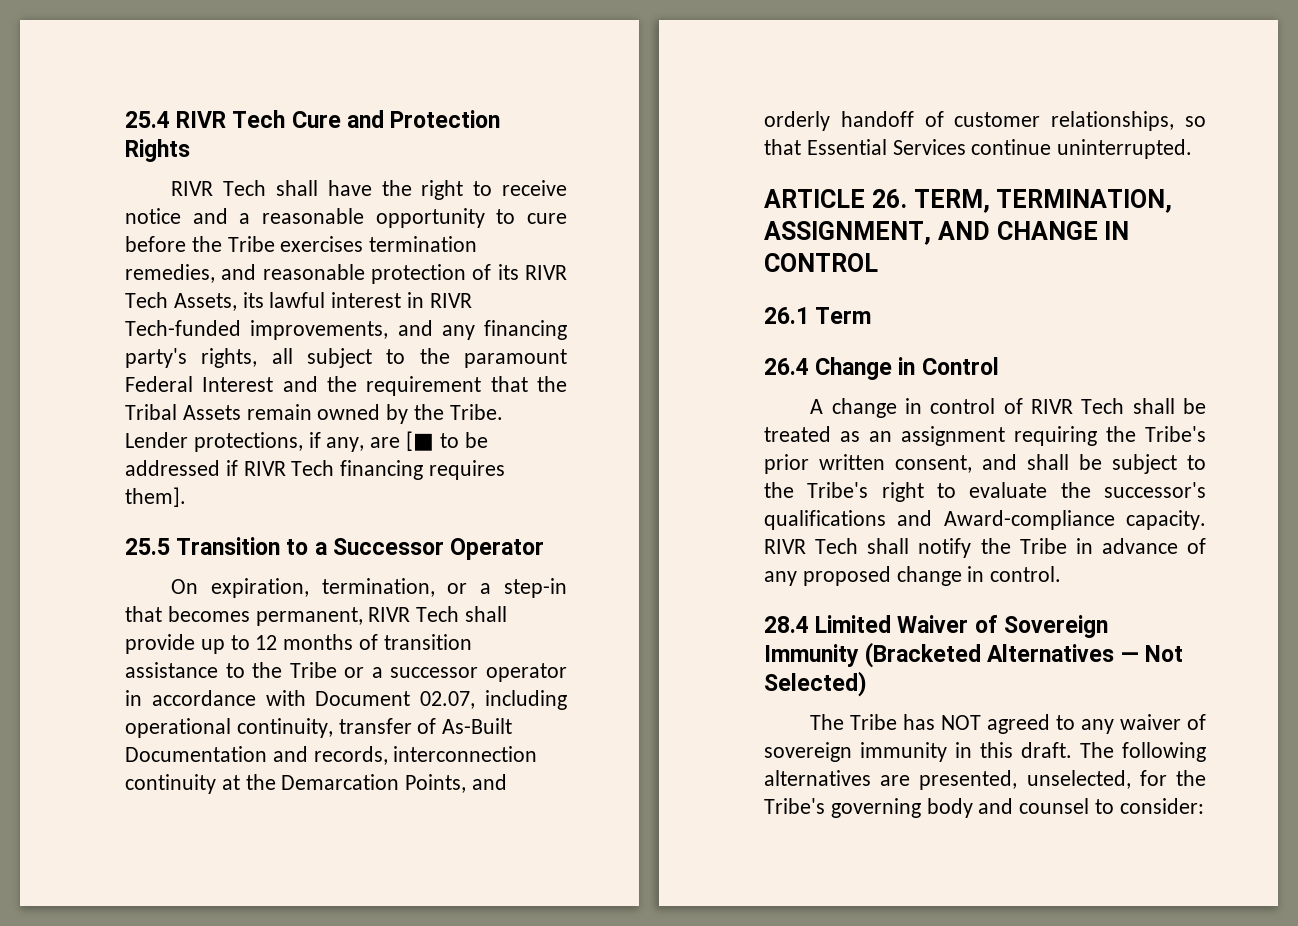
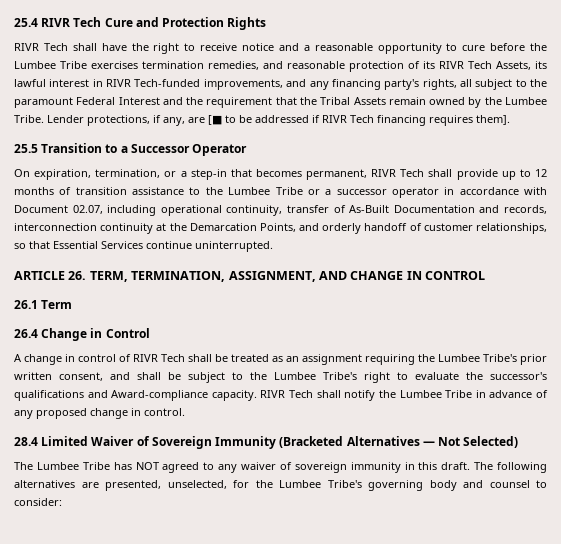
- RIVR Tech shall have the right to receive notice and a reasonable opportunity to cure before the Tribe exercises termination remedies, and reasonable protection of its RIVR Tech Assets, its lawful interest in RIVR Tech-funded improvements, and any financing party's rights, all subject to the paramount Federal Interest and the requirement that the Tribal Assets remain owned by the Tribe.
+ RIVR Tech shall have the right to receive notice and a reasonable opportunity to cure before the Lumbee Tribe exercises termination remedies, and reasonable protection of its RIVR Tech Assets, its lawful interest in RIVR Tech-funded improvements, and any financing party's rights, all subject to the paramount Federal Interest and the requirement that the Tribal Assets remain owned by the Lumbee Tribe.
- On expiration, termination, or a step-in that becomes permanent, RIVR Tech shall provide up to 12 months of transition assistance to the Tribe or a successor operator in accordance with Document 02.07, including operational continuity, transfer of As-Built Documentation and records, interconnection continuity at the Demarcation Points, and orderly handoff of customer relationships, so that Essential Services continue uninterrupted.
+ On expiration, termination, or a step-in that becomes permanent, RIVR Tech shall provide up to 12 months of transition assistance to the Lumbee Tribe or a successor operator in accordance with Document 02.07, including operational continuity, transfer of As-Built Documentation and records, interconnection continuity at the Demarcation Points, and orderly handoff of customer relationships, so that Essential Services continue uninterrupted.
- A change in control of RIVR Tech shall be treated as an assignment requiring the Tribe's prior written consent, and shall be subject to the Tribe's right to evaluate the successor's qualifications and Award-compliance capacity.
+ A change in control of RIVR Tech shall be treated as an assignment requiring the Lumbee Tribe's prior written consent, and shall be subject to the Lumbee Tribe's right to evaluate the successor's qualifications and Award-compliance capacity.
- RIVR Tech shall notify the Tribe in advance of any proposed change in control.
+ RIVR Tech shall notify the Lumbee Tribe in advance of any proposed change in control.
- The Tribe has NOT agreed to any waiver of sovereign immunity in this draft.
+ The Lumbee Tribe has NOT agreed to any waiver of sovereign immunity in this draft.
- The following alternatives are presented, unselected, for the Tribe's governing body and counsel to consider:
+ The following alternatives are presented, unselected, for the Lumbee Tribe's governing body and counsel to consider:

